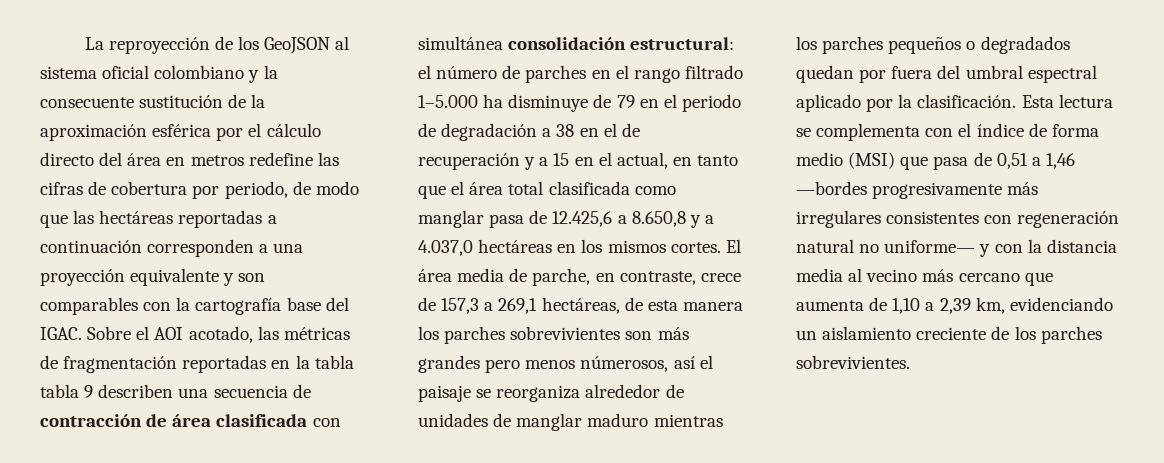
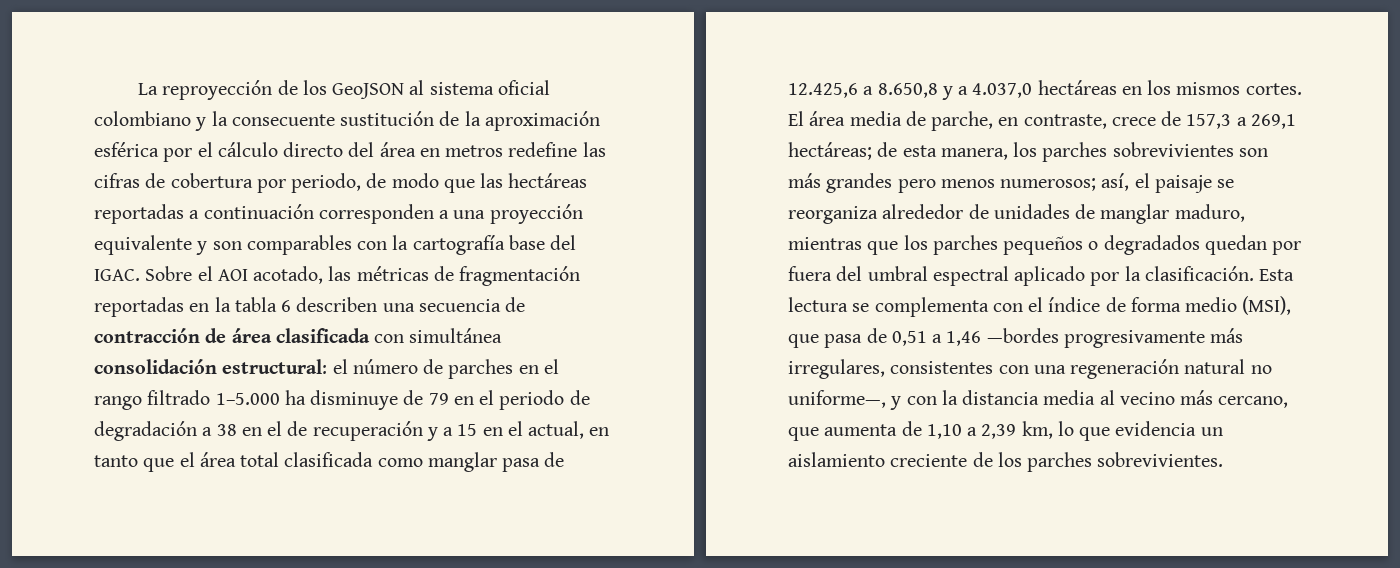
- Sobre el AOI acotado, las métricas de fragmentación reportadas en la tabla tabla 9 describen una secuencia de contracción de área clasificada con simultánea consolidación estructural:
+ Sobre el AOI acotado, las métricas de fragmentación reportadas en la tabla 6 describen una secuencia de contracción de área clasificada con simultánea consolidación estructural:
- El área media de parche, en contraste, crece de 157,3 a 269,1 hectáreas, de esta manera los parches sobrevivientes son más grandes pero menos númerosos, así el paisaje se reorganiza alrededor de unidades de manglar maduro mientras los parches pequeños o degradados quedan por fuera del umbral espectral aplicado por la clasificación.
+ El área media de parche, en contraste, crece de 157,3 a 269,1 hectáreas; de esta manera, los parches sobrevivientes son más grandes pero menos numerosos; así, el paisaje se reorganiza alrededor de unidades de manglar maduro, mientras que los parches pequeños o degradados quedan por fuera del umbral espectral aplicado por la clasificación.
- Esta lectura se complementa con el índice de forma medio (MSI) que pasa de 0,51 a 1,46 —bordes progresivamente más irregulares consistentes con regeneración natural no uniforme— y con la distancia media al vecino más cercano que aumenta de 1,10 a 2,39 km, evidenciando un aislamiento creciente de los parches sobrevivientes.
+ Esta lectura se complementa con el índice de forma medio (MSI), que pasa de 0,51 a 1,46 —bordes progresivamente más irregulares, consistentes con una regeneración natural no uniforme—, y con la distancia media al vecino más cercano, que aumenta de 1,10 a 2,39 km, lo que evidencia un aislamiento creciente de los parches sobrevivientes.

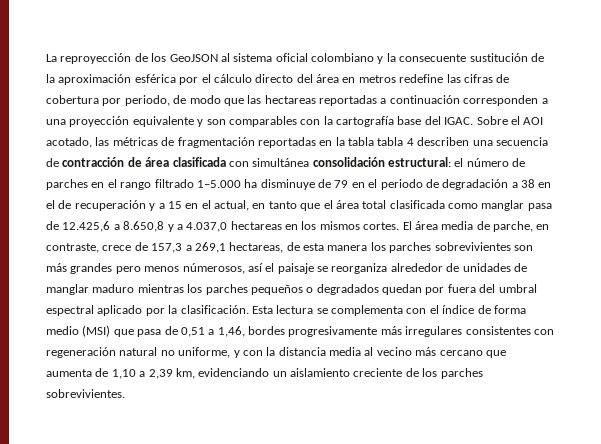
- La reproyección de los GeoJSON al sistema oficial colombiano y la consecuente sustitución de la aproximación esférica por el cálculo directo del área en metros redefine las cifras de cobertura por periodo, de modo que las hectáreas reportadas a continuación corresponden a una proyección equivalente y son comparables con la cartografía base del IGAC.
+ La reproyección de los GeoJSON al sistema oficial colombiano y la consecuente sustitución de la aproximación esférica por el cálculo directo del área en metros redefine las cifras de cobertura por periodo, de modo que las hectareas reportadas a continuación corresponden a una proyección equivalente y son comparables con la cartografía base del IGAC.
- Sobre el AOI acotado, las métricas de fragmentación reportadas en la tabla 6 describen una secuencia de contracción de área clasificada con simultánea consolidación estructural:
+ Sobre el AOI acotado, las métricas de fragmentación reportadas en la tabla tabla 4 describen una secuencia de contracción de área clasificada con simultánea consolidación estructural:
- el número de parches en el rango filtrado 1–5.000 ha disminuye de 79 en el periodo de degradación a 38 en el de recuperación y a 15 en el actual, en tanto que el área total clasificada como manglar pasa de 12.425,6 a 8.650,8 y a 4.037,0 hectáreas en los mismos cortes.
+ el número de parches en el rango filtrado 1–5.000 ha disminuye de 79 en el periodo de degradación a 38 en el de recuperación y a 15 en el actual, en tanto que el área total clasificada como manglar pasa de 12.425,6 a 8.650,8 y a 4.037,0 hectareas en los mismos cortes.
- El área media de parche, en contraste, crece de 157,3 a 269,1 hectáreas; de esta manera, los parches sobrevivientes son más grandes pero menos numerosos; así, el paisaje se reorganiza alrededor de unidades de manglar maduro, mientras que los parches pequeños o degradados quedan por fuera del umbral espectral aplicado por la clasificación.
+ El área media de parche, en contraste, crece de 157,3 a 269,1 hectareas, de esta manera los parches sobrevivientes son más grandes pero menos númerosos, así el paisaje se reorganiza alrededor de unidades de manglar maduro mientras los parches pequeños o degradados quedan por fuera del umbral espectral aplicado por la clasificación.
- Esta lectura se complementa con el índice de forma medio (MSI), que pasa de 0,51 a 1,46 —bordes progresivamente más irregulares, consistentes con una regeneración natural no uniforme—, y con la distancia media al vecino más cercano, que aumenta de 1,10 a 2,39 km, lo que evidencia un aislamiento creciente de los parches sobrevivientes.
+ Esta lectura se complementa con el índice de forma medio (MSI) que pasa de 0,51 a 1,46, bordes progresivamente más irregulares consistentes con regeneración natural no uniforme, y con la distancia media al vecino más cercano que aumenta de 1,10 a 2,39 km, evidenciando un aislamiento creciente de los parches sobrevivientes.

